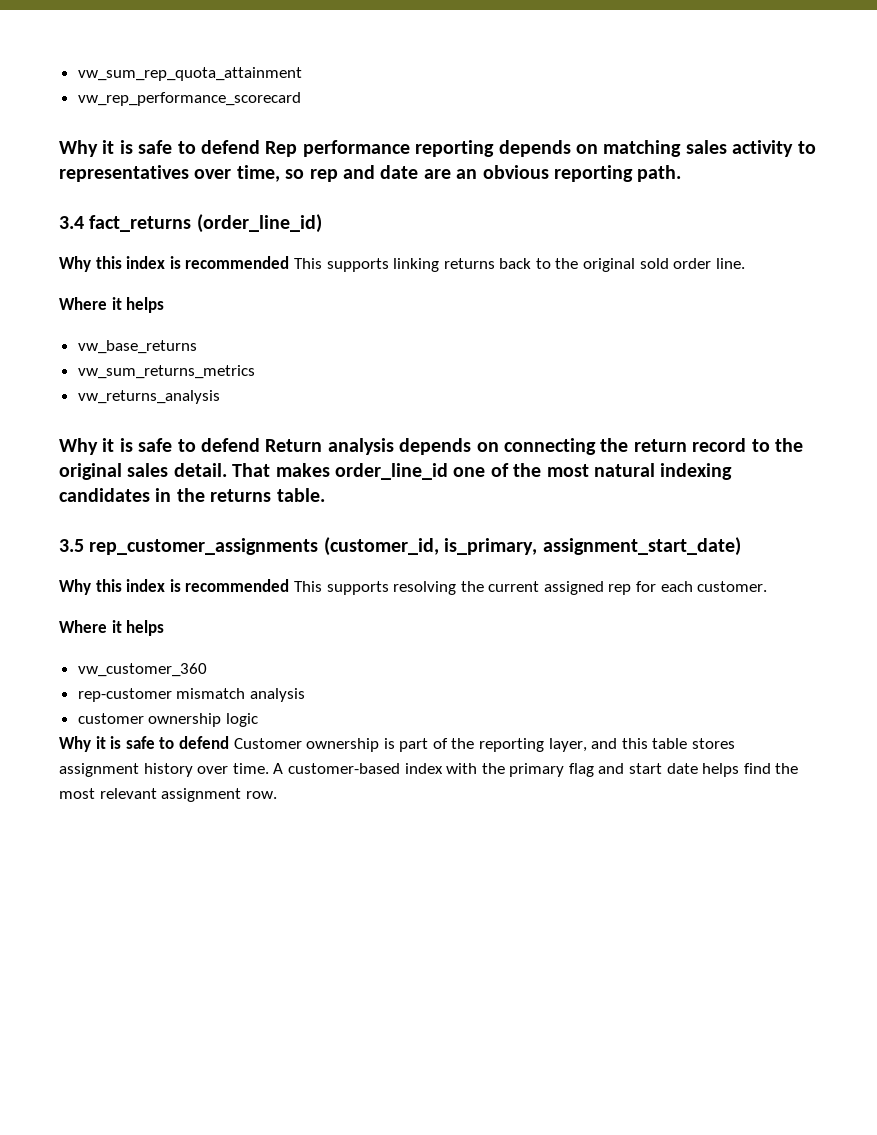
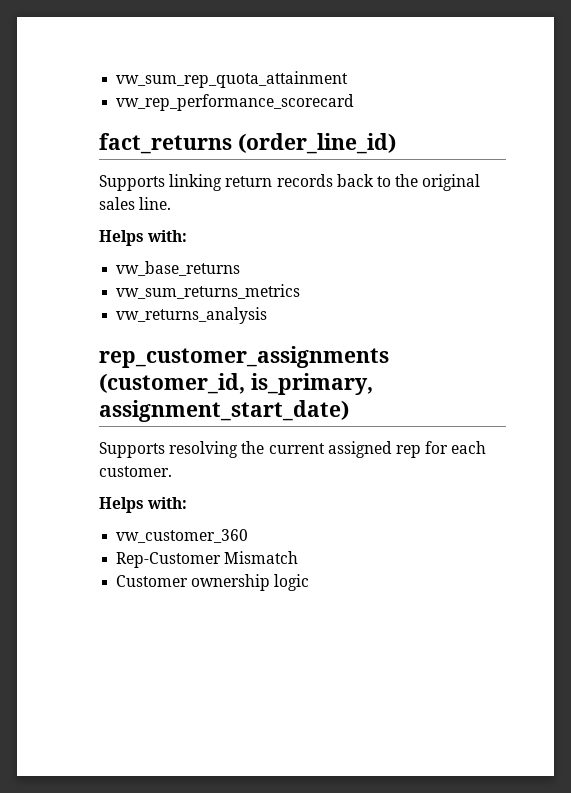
- Why it is safe to defend Rep performance reporting depends on matching sales activity to representatives over time, so rep and date are an obvious reporting path.
- 3.4 fact_returns (order_line_id)
- Why this index is recommended This supports linking returns back to the original sold order line.
- Where it helps
+ fact_returns (order_line_id)
+ Supports linking return records back to the original sales line.
+ Helps with:
- Why it is safe to defend Return analysis depends on connecting the return record to the original sales detail. That makes order_line_id one of the most natural indexing candidates in the returns table.
- 3.5 rep_customer_assignments (customer_id, is_primary, assignment_start_date)
- Why this index is recommended This supports resolving the current assigned rep for each customer.
- Where it helps
+ rep_customer_assignments (customer_id, is_primary, assignment_start_date)
+ Supports resolving the current assigned rep for each customer.
+ Helps with:
  vw_customer_360
- rep-customer mismatch analysis
- customer ownership logic
- Why it is safe to defend Customer ownership is part of the reporting layer, and this table stores assignment history over time. A customer-based index with the primary flag and start date helps find the most relevant assignment row.
+ Rep-Customer Mismatch
+ Customer ownership logic

